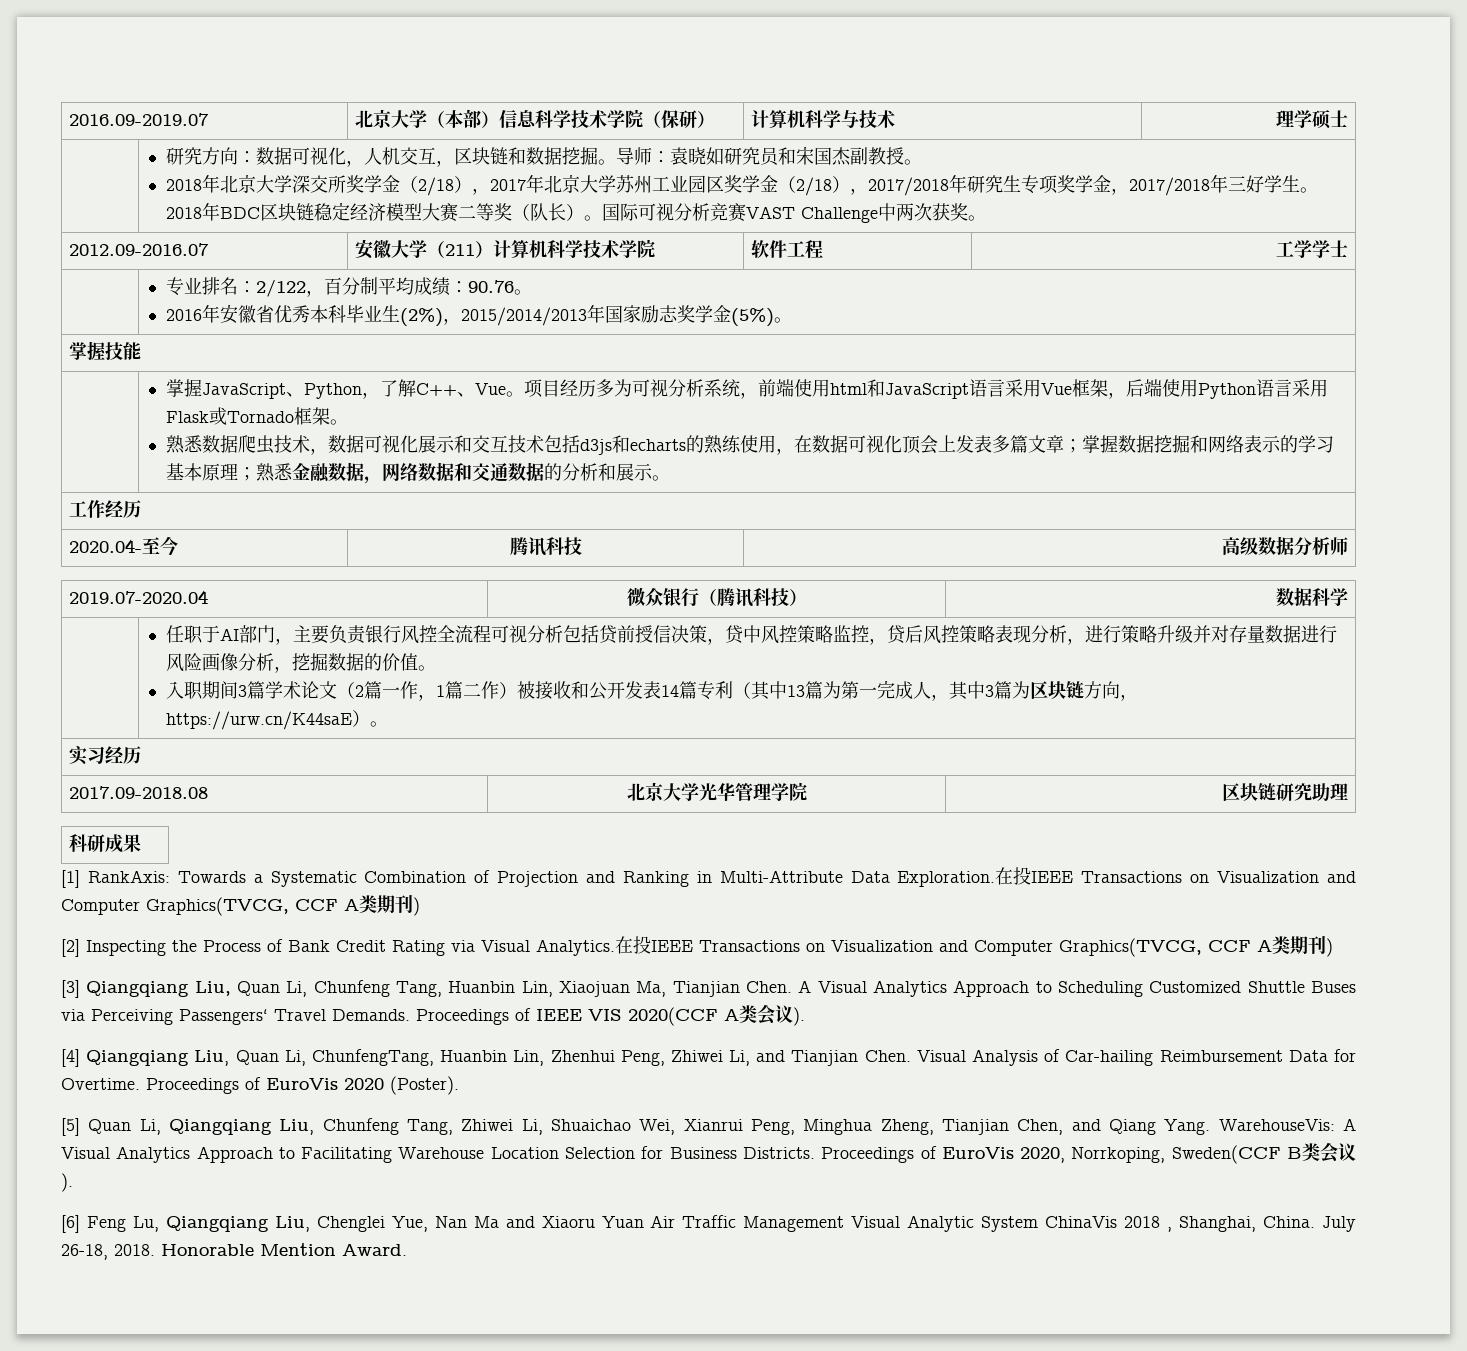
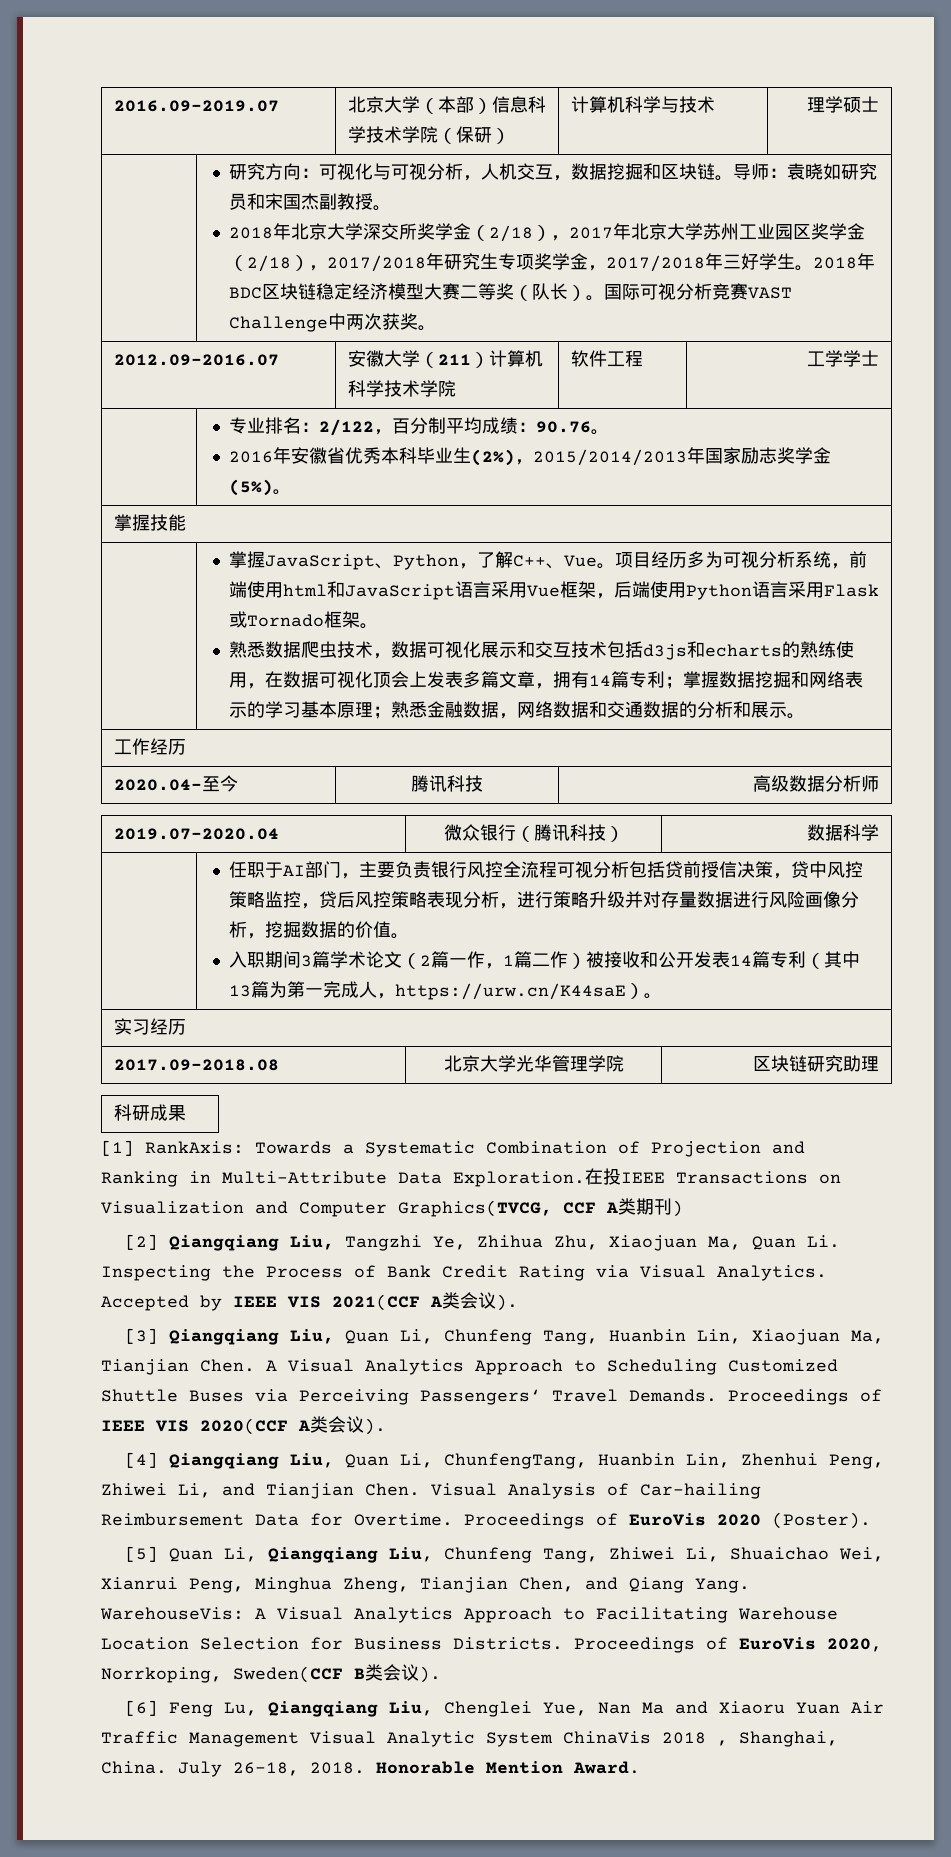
- 研究方向：数据可视化，人机交互，区块链和数据挖掘。
+ 研究方向：可视化与可视分析，人机交互，数据挖掘和区块链。
- 熟悉数据爬虫技术，数据可视化展示和交互技术包括d3js和echarts的熟练使用，在数据可视化顶会上发表多篇文章；掌握数据挖掘和网络表示的学习基本原理；熟悉金融数据，网络数据和交通数据的分析和展示。
+ 熟悉数据爬虫技术，数据可视化展示和交互技术包括d3js和echarts的熟练使用，在数据可视化顶会上发表多篇文章，拥有14篇专利；掌握数据挖掘和网络表示的学习基本原理；熟悉金融数据，网络数据和交通数据的分析和展示。
- 入职期间3篇学术论文（2篇一作，1篇二作）被接收和公开发表14篇专利（其中13篇为第一完成人，其中3篇为区块链方向，https://urw.cn/K44saE）。
+ 入职期间3篇学术论文（2篇一作，1篇二作）被接收和公开发表14篇专利（其中13篇为第一完成人，https://urw.cn/K44saE）。
- [2] Inspecting the Process of Bank Credit Rating via Visual Analytics.在投IEEE Transactions on Visualization and Computer Graphics(TVCG, CCF A类期刊)
+ [2] Qiangqiang Liu, Tangzhi Ye, Zhihua Zhu, Xiaojuan Ma, Quan Li. Inspecting the Process of Bank Credit Rating via Visual Analytics. Accepted by IEEE VIS 2021(CCF A类会议).

